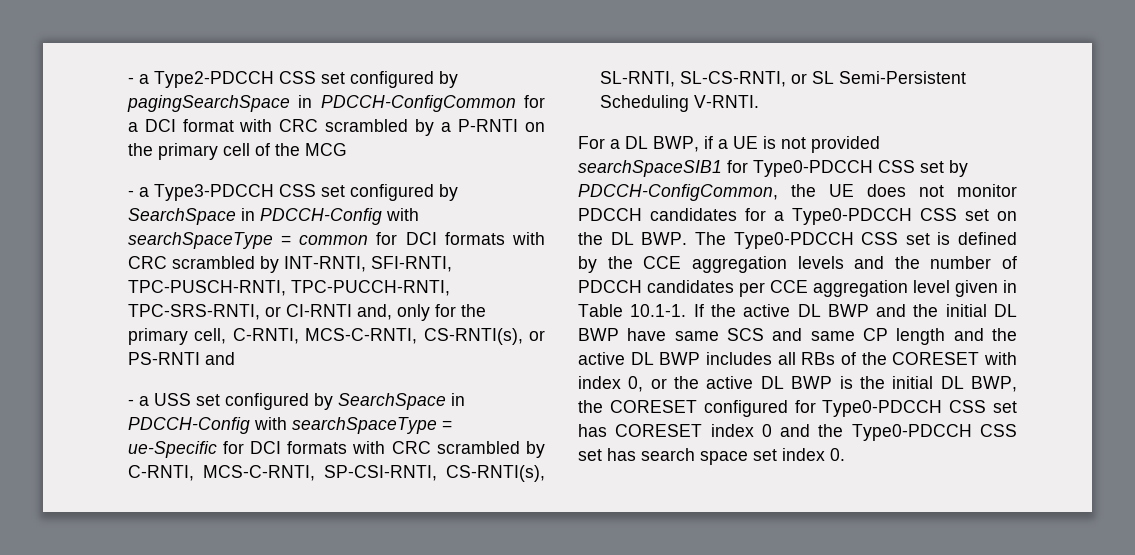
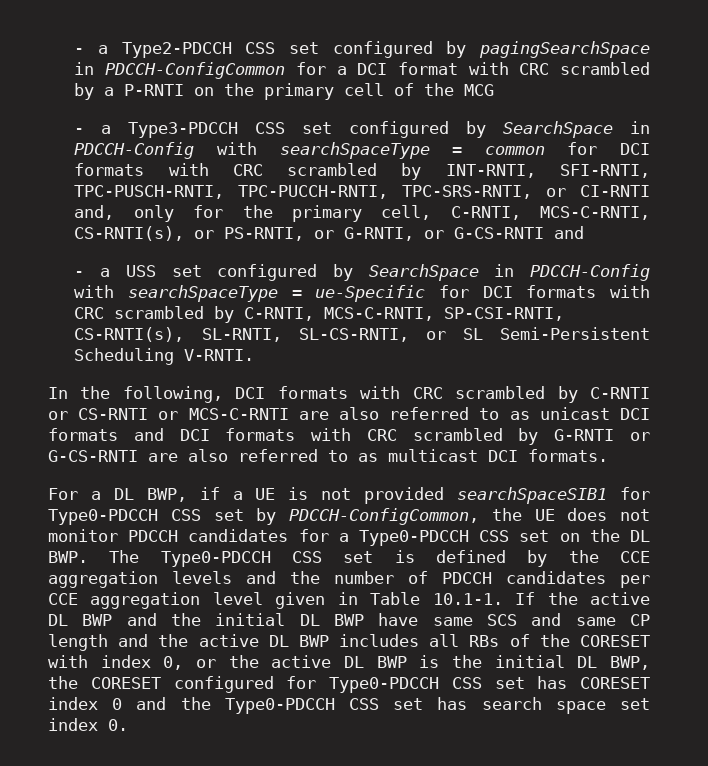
- - a Type3-PDCCH CSS set configured by SearchSpace in PDCCH-Config with searchSpaceType = common for DCI formats with CRC scrambled by INT-RNTI, SFI-RNTI, TPC-PUSCH-RNTI, TPC-PUCCH-RNTI, TPC-SRS-RNTI, or CI-RNTI and, only for the primary cell, C-RNTI, MCS-C-RNTI, CS-RNTI(s), or PS-RNTI and
+ - a Type3-PDCCH CSS set configured by SearchSpace in PDCCH-Config with searchSpaceType = common for DCI formats with CRC scrambled by INT-RNTI, SFI-RNTI, TPC-PUSCH-RNTI, TPC-PUCCH-RNTI, TPC-SRS-RNTI, or CI-RNTI and, only for the primary cell, C-RNTI, MCS-C-RNTI, CS-RNTI(s), or PS-RNTI, or G-RNTI, or G-CS-RNTI and
+ In the following, DCI formats with CRC scrambled by C-RNTI or CS-RNTI or MCS-C-RNTI are also referred to as unicast DCI formats and DCI formats with CRC scrambled by G-RNTI or G-CS-RNTI are also referred to as multicast DCI formats.

